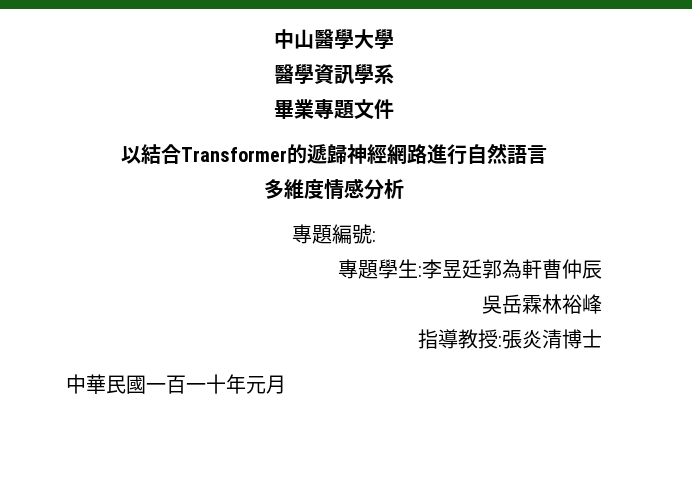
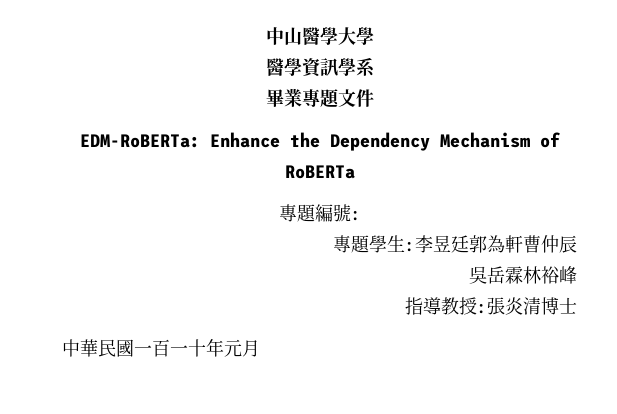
- 以結合Transformer的遞歸神經網路進行自然語言
- 多維度情感分析
+ EDM-RoBERTa: Enhance the Dependency Mechanism of RoBERTa

